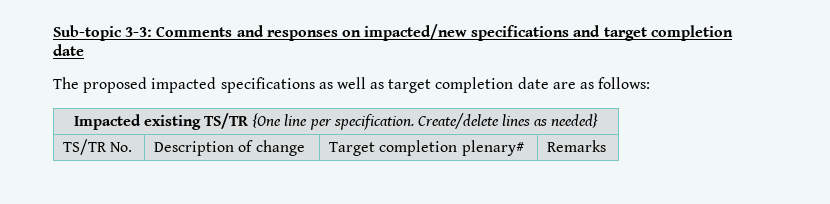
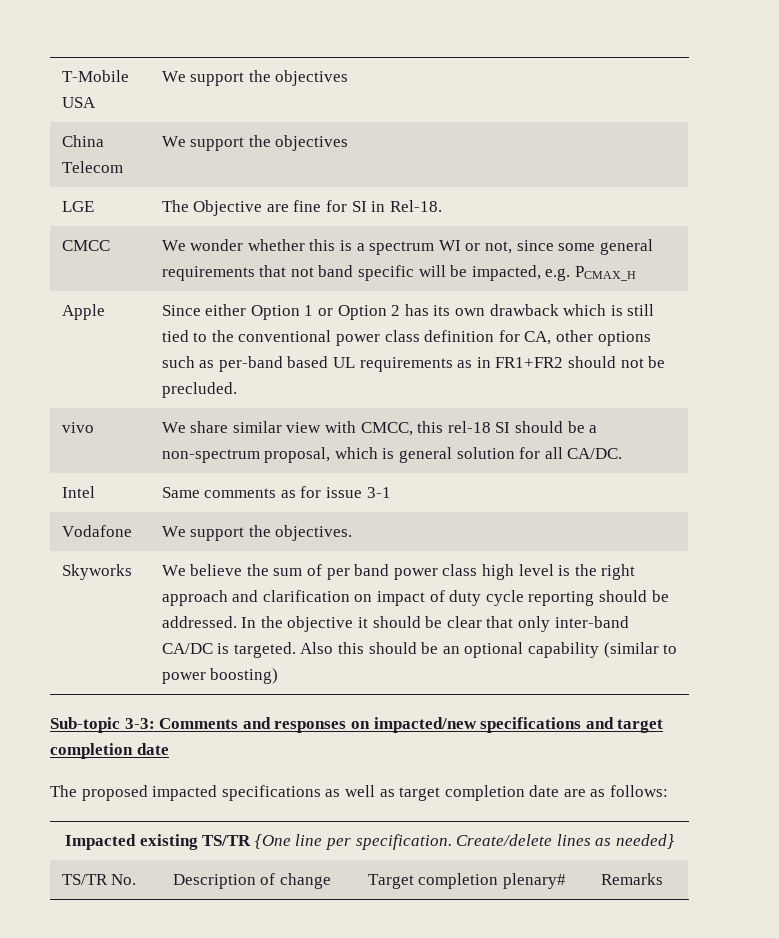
+ T-Mobile USA | We support the objectives
+ China Telecom | We support the objectives
+ LGE | The Objective are fine for SI in Rel-18.
+ CMCC | We wonder whether this is a spectrum WI or not, since some general requirements that not band specific will be impacted, e.g. PCMAX_H
+ Apple | Since either Option 1 or Option 2 has its own drawback which is still tied to the conventional power class definition for CA, other options such as per-band based UL requirements as in FR1+FR2 should not be precluded.
+ vivo | We share similar view with CMCC, this rel-18 SI should be a non-spectrum proposal, which is general solution for all CA/DC.
+ Intel | Same comments as for issue 3-1
+ Vodafone | We support the objectives.
+ Skyworks | We believe the sum of per band power class high level is the right approach and clarification on impact of duty cycle reporting should be addressed. In the objective it should be clear that only inter-band CA/DC is targeted. Also this should be an optional capability (similar to power boosting)

